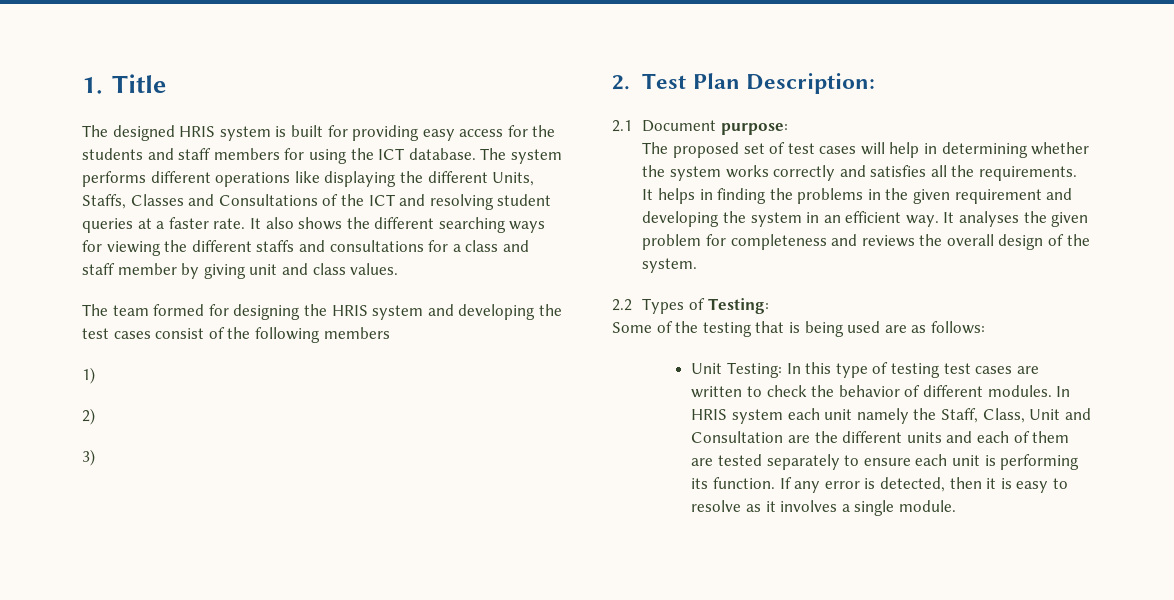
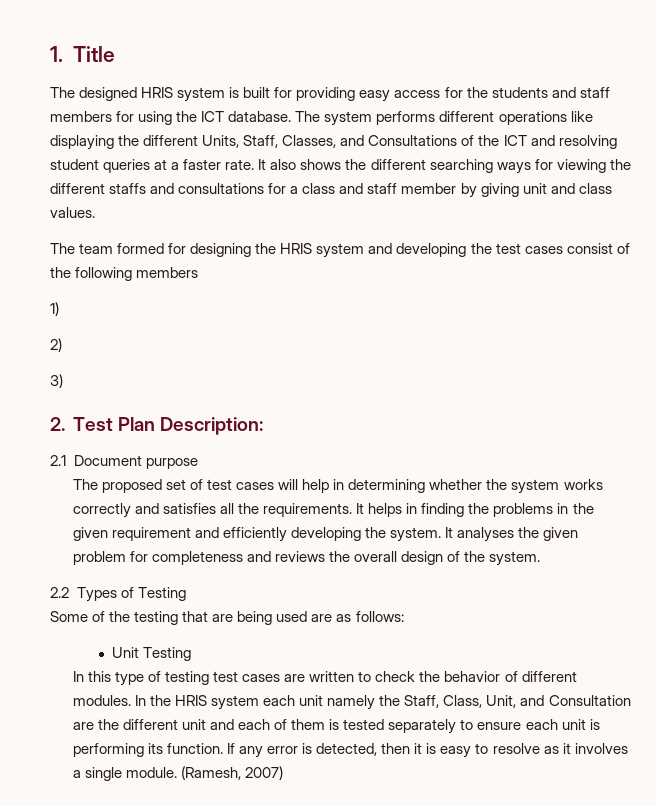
- The system performs different operations like displaying the different Units, Staffs, Classes and Consultations of the ICT and resolving student queries at a faster rate.
+ The system performs different operations like displaying the different Units, Staff, Classes, and Consultations of the ICT and resolving student queries at a faster rate.
- 2.1 Document purpose:
+ 2.1 Document purpose
- It helps in finding the problems in the given requirement and developing the system in an efficient way.
+ It helps in finding the problems in the given requirement and efficiently developing the system.
- 2.2 Types of Testing:
+ 2.2 Types of Testing
- Some of the testing that is being used are as follows:
+ Some of the testing that are being used are as follows:
- Unit Testing: In this type of testing test cases are written to check the behavior of different modules.
+ Unit Testing
+ In this type of testing test cases are written to check the behavior of different modules.
- In HRIS system each unit namely the Staff, Class, Unit and Consultation are the different units and each of them are tested separately to ensure each unit is performing its function.
+ In the HRIS system each unit namely the Staff, Class, Unit, and Consultation are the different unit and each of them is tested separately to ensure each unit is performing its function.
+ (Ramesh, 2007)

